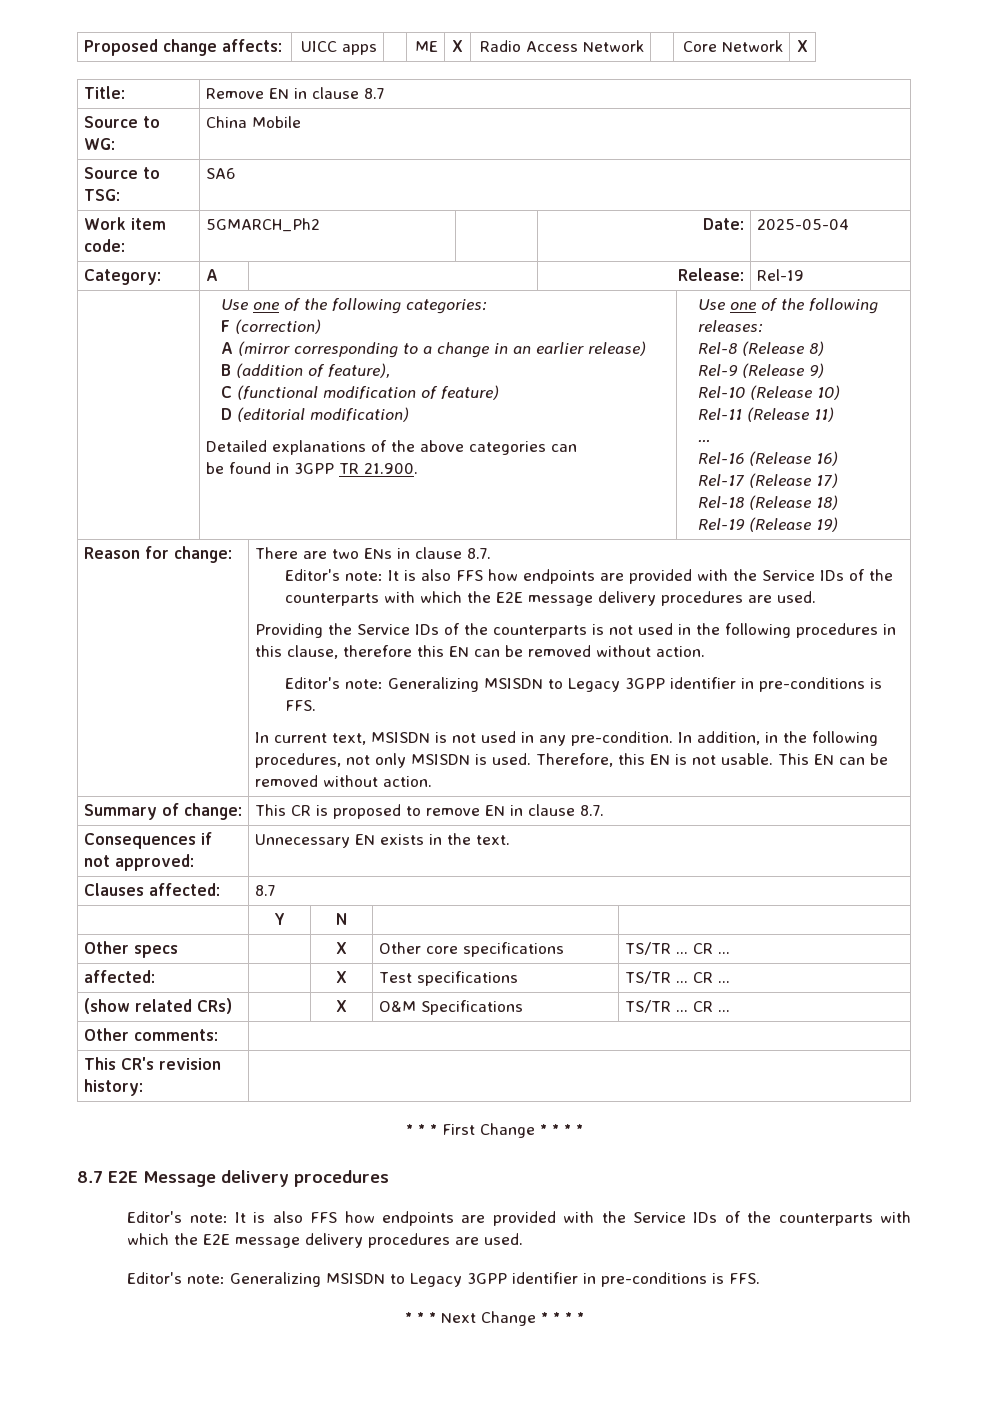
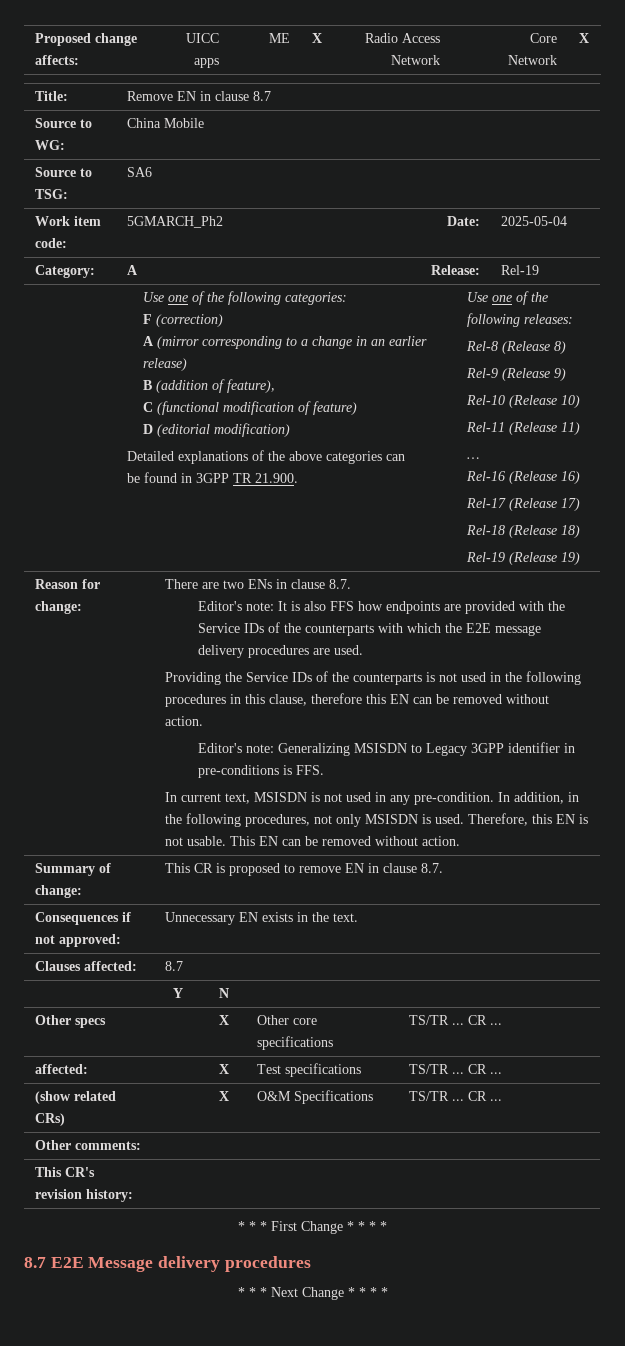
  8.7 E2E Message delivery procedures
- Editor's note: It is also FFS how endpoints are provided with the Service IDs of the counterparts with which the E2E message delivery procedures are used.
- Editor's note: Generalizing MSISDN to Legacy 3GPP identifier in pre-conditions is FFS.

